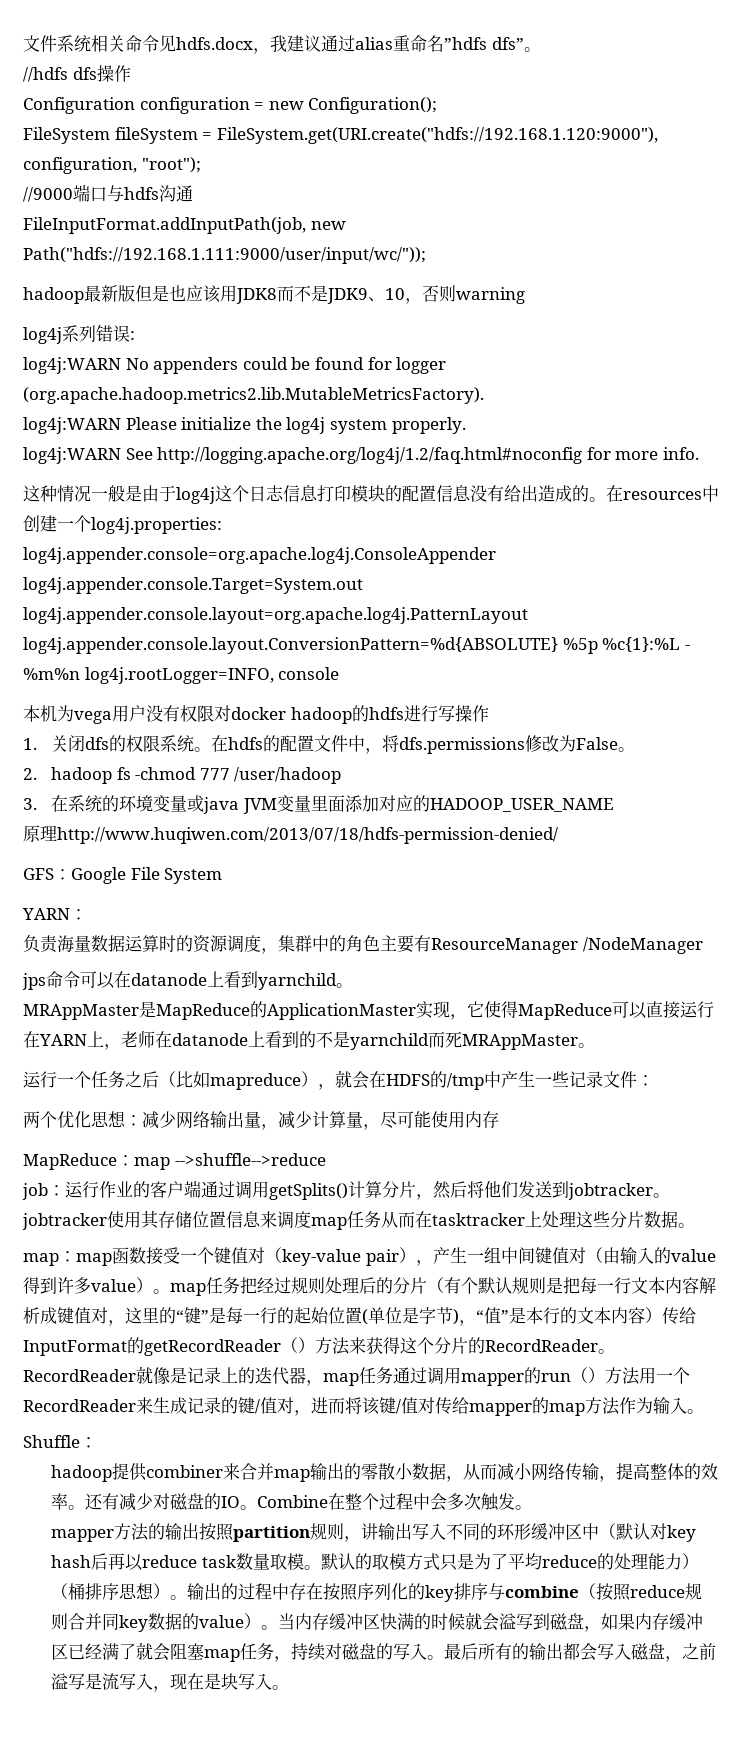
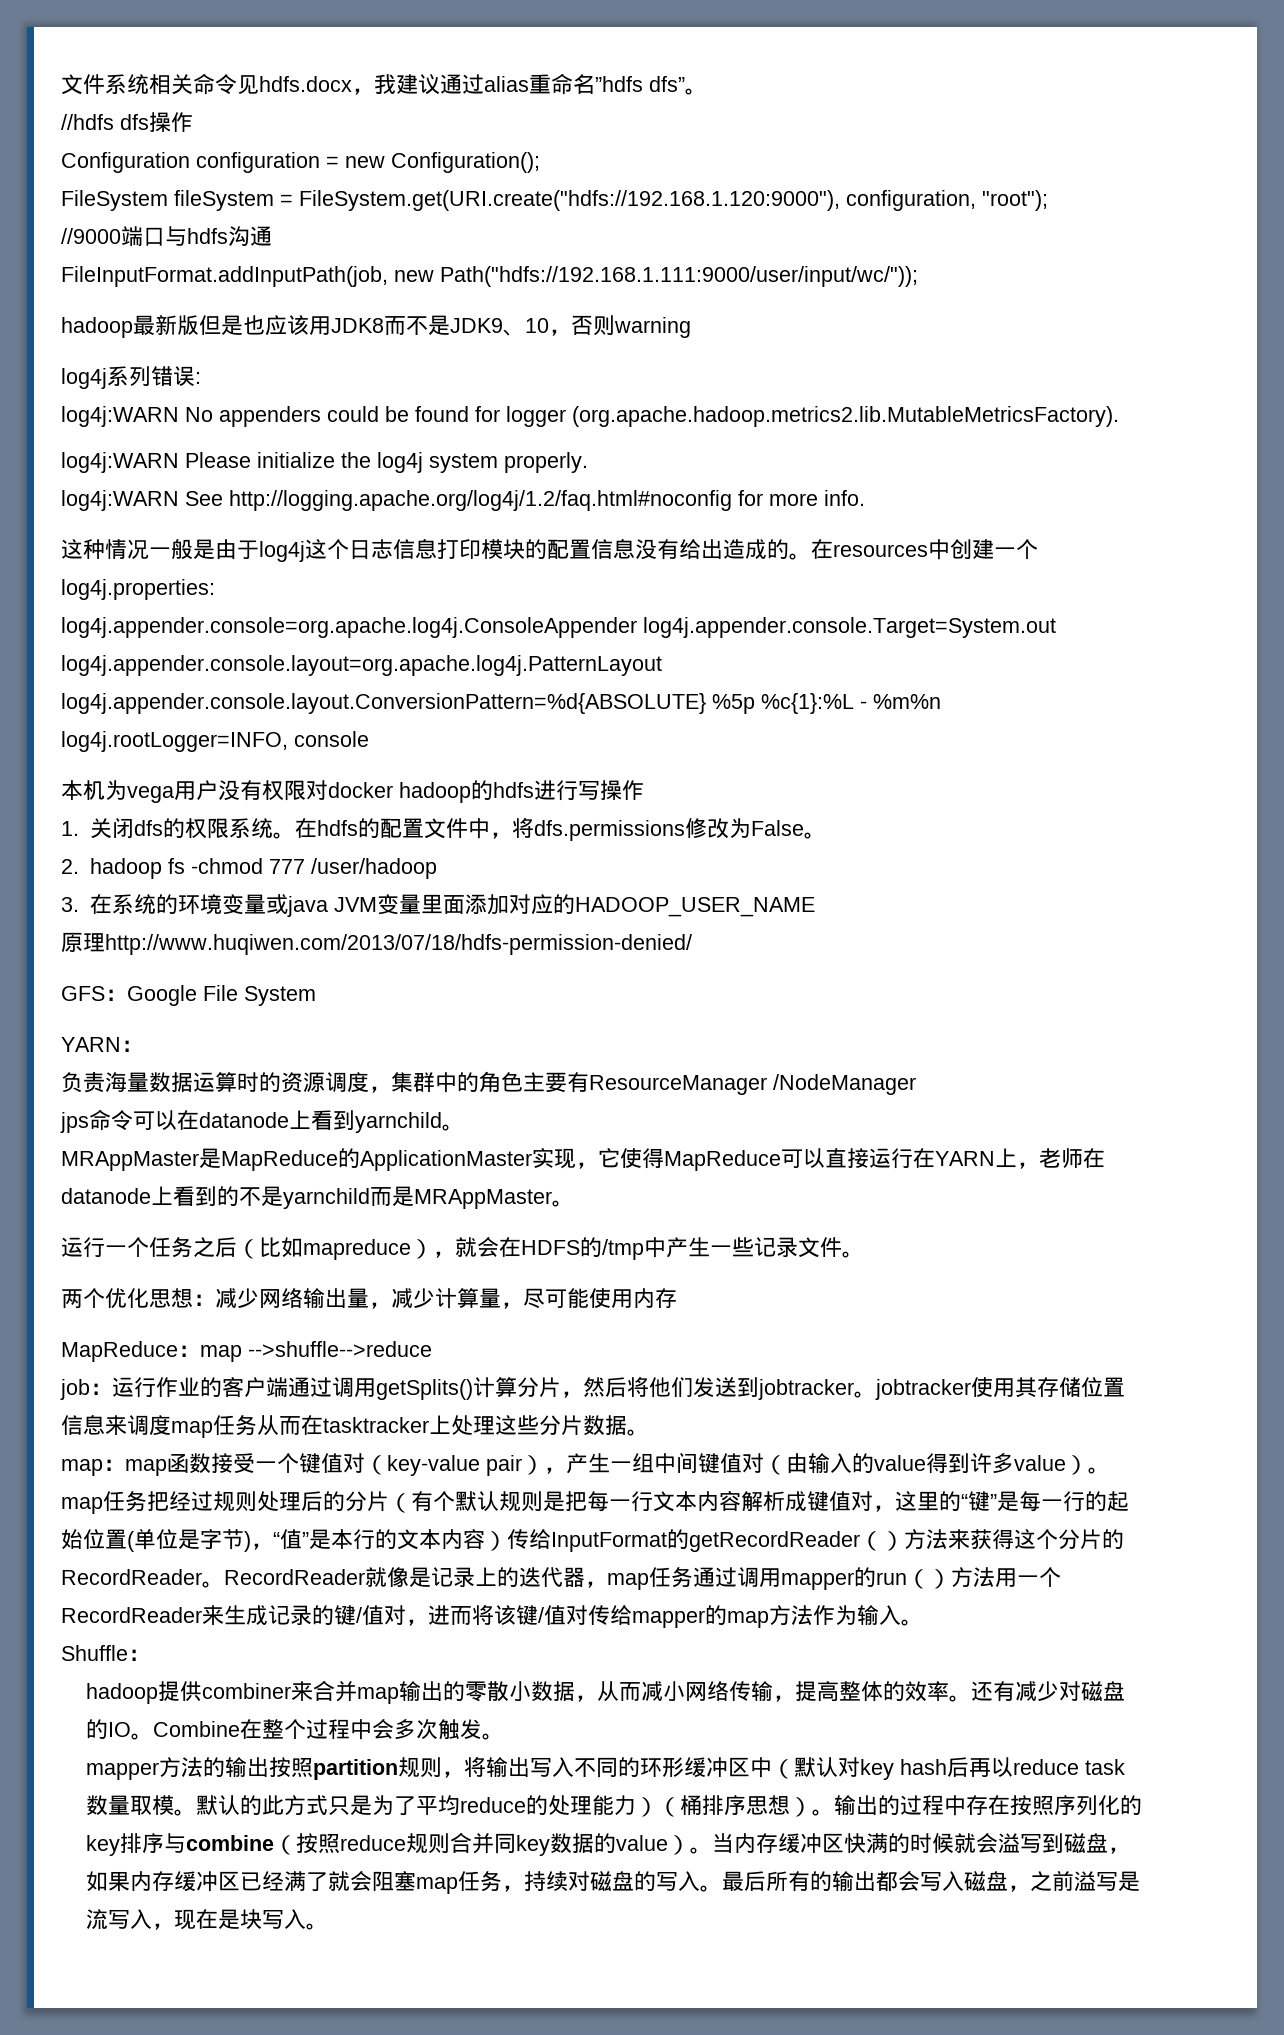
- MRAppMaster是MapReduce的ApplicationMaster实现，它使得MapReduce可以直接运行在YARN上，老师在datanode上看到的不是yarnchild而死MRAppMaster。
+ MRAppMaster是MapReduce的ApplicationMaster实现，它使得MapReduce可以直接运行在YARN上，老师在datanode上看到的不是yarnchild而是MRAppMaster。
- 运行一个任务之后（比如mapreduce），就会在HDFS的/tmp中产生一些记录文件：
+ 运行一个任务之后（比如mapreduce），就会在HDFS的/tmp中产生一些记录文件。
- mapper方法的输出按照partition规则，讲输出写入不同的环形缓冲区中（默认对key hash后再以reduce task数量取模。
+ mapper方法的输出按照partition规则，将输出写入不同的环形缓冲区中（默认对key hash后再以reduce task数量取模。
- 默认的取模方式只是为了平均reduce的处理能力）（桶排序思想）。
+ 默认的此方式只是为了平均reduce的处理能力）（桶排序思想）。

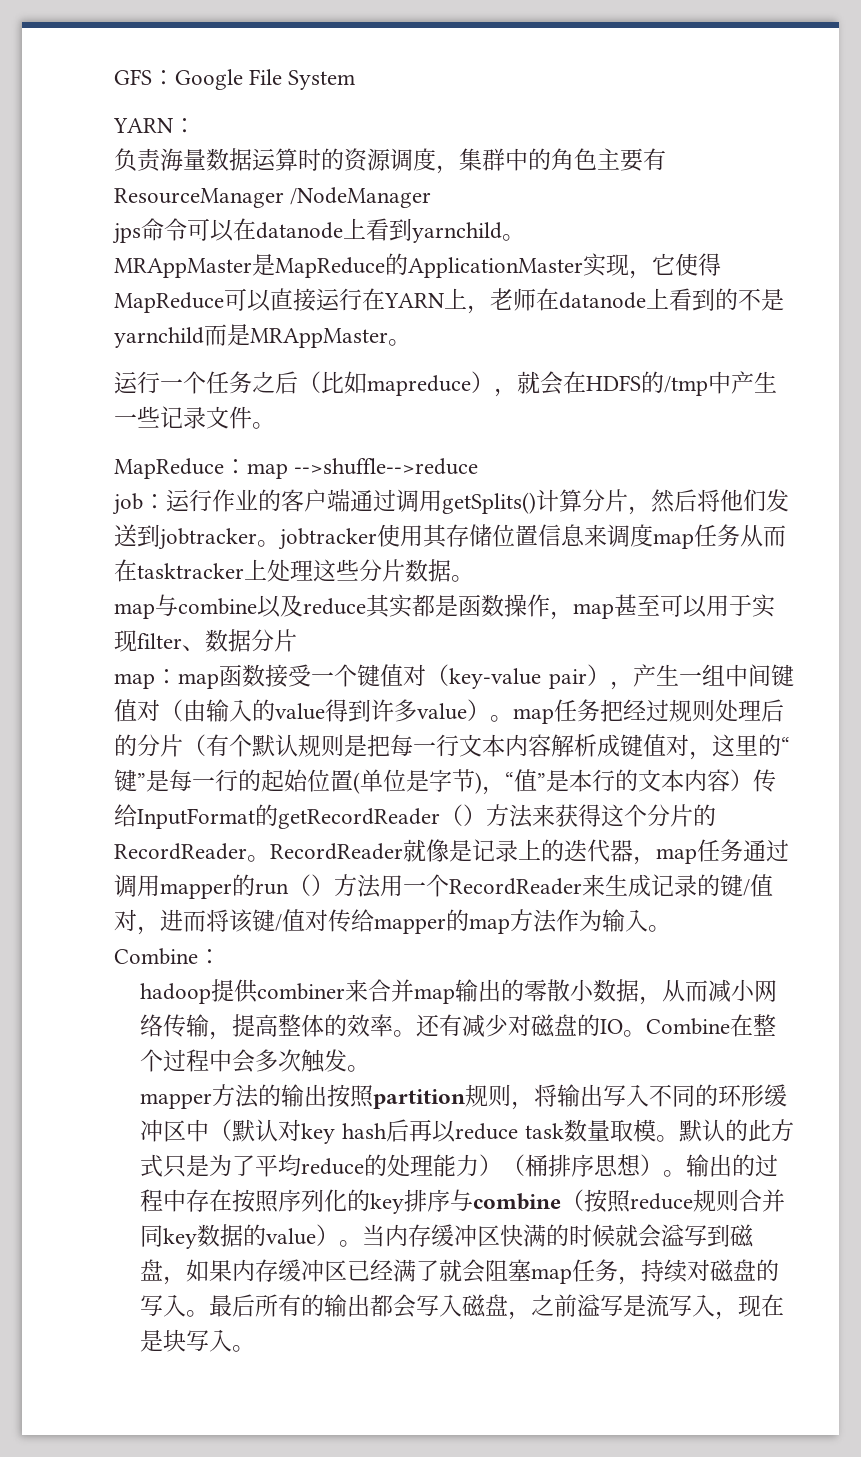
- 文件系统相关命令见hdfs.docx，我建议通过alias重命名”hdfs dfs”。
- //hdfs dfs操作
- Configuration configuration = new Configuration();
- FileSystem fileSystem = FileSystem.get(URI.create("hdfs://192.168.1.120:9000"), configuration, "root");
- //9000端口与hdfs沟通
- FileInputFormat.addInputPath(job, new Path("hdfs://192.168.1.111:9000/user/input/wc/"));
- hadoop最新版但是也应该用JDK8而不是JDK9、10，否则warning
- log4j系列错误:
- log4j:WARN No appenders could be found for logger (org.apache.hadoop.metrics2.lib.MutableMetricsFactory).
- log4j:WARN Please initialize the log4j system properly.
- log4j:WARN See http://logging.apache.org/log4j/1.2/faq.html#noconfig for more info.
- 这种情况一般是由于log4j这个日志信息打印模块的配置信息没有给出造成的。在resources中创建一个log4j.properties:
- log4j.appender.console=org.apache.log4j.ConsoleAppender log4j.appender.console.Target=System.out log4j.appender.console.layout=org.apache.log4j.PatternLayout log4j.appender.console.layout.ConversionPattern=%d{ABSOLUTE} %5p %c{1}:%L - %m%n log4j.rootLogger=INFO, console
- 本机为vega用户没有权限对docker hadoop的hdfs进行写操作
- 1.关闭dfs的权限系统。在hdfs的配置文件中，将dfs.permissions修改为False。
- 2. hadoop fs -chmod 777 /user/hadoop
- 3.在系统的环境变量或java JVM变量里面添加对应的HADOOP_USER_NAME
- 原理http://www.huqiwen.com/2013/07/18/hdfs-permission-denied/
- 两个优化思想：减少网络输出量，减少计算量，尽可能使用内存
+ map与combine以及reduce其实都是函数操作，map甚至可以用于实现filter、数据分片
- Shuffle：
+ Combine：

